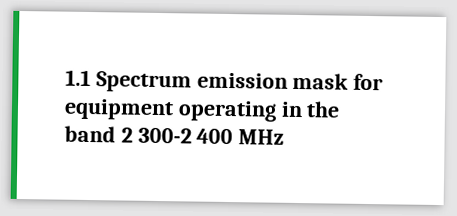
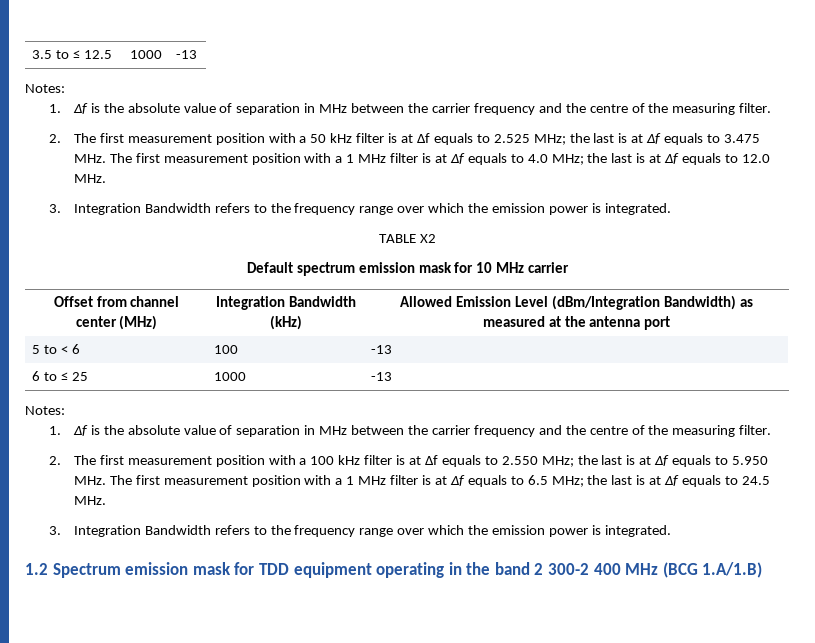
- 1.1 Spectrum emission mask for equipment operating in the band 2 300-2 400 MHz
+ 3.5 to ≤ 12.5 | 1000 | -13
+ Notes:
+ 1. Δf is the absolute value of separation in MHz between the carrier frequency and the centre of the measuring filter.
+ 2. The first measurement position with a 50 kHz filter is at Δf equals to 2.525 MHz; the last is at Δf equals to 3.475 MHz. The first measurement position with a 1 MHz filter is at Δf equals to 4.0 MHz; the last is at Δf equals to 12.0 MHz.
+ 3. Integration Bandwidth refers to the frequency range over which the emission power is integrated.
+ TABLE X2
+ Default spectrum emission mask for 10 MHz carrier
+ Offset from channel center (MHz) | Integration Bandwidth (kHz) | Allowed Emission Level (dBm/Integration Bandwidth) as measured at the antenna port
+ 5 to < 6 | 100 | -13
+ 6 to ≤ 25 | 1000 | -13
+ Notes:
+ 1. Δf is the absolute value of separation in MHz between the carrier frequency and the centre of the measuring filter.
+ 2. The first measurement position with a 100 kHz filter is at Δf equals to 2.550 MHz; the last is at Δf equals to 5.950 MHz. The first measurement position with a 1 MHz filter is at Δf equals to 6.5 MHz; the last is at Δf equals to 24.5 MHz.
+ 3. Integration Bandwidth refers to the frequency range over which the emission power is integrated.
+ 1.2 Spectrum emission mask for TDD equipment operating in the band 2 300-2 400 MHz (BCG 1.A/1.B)

